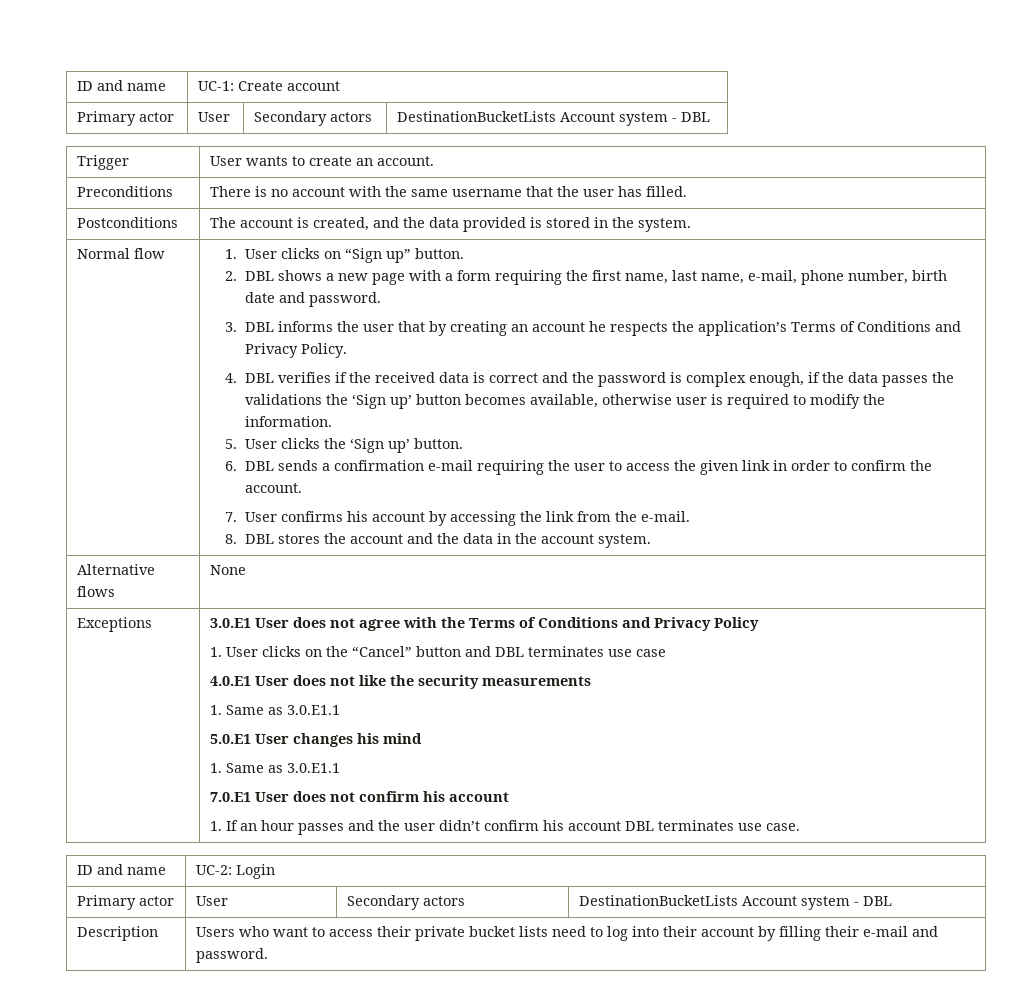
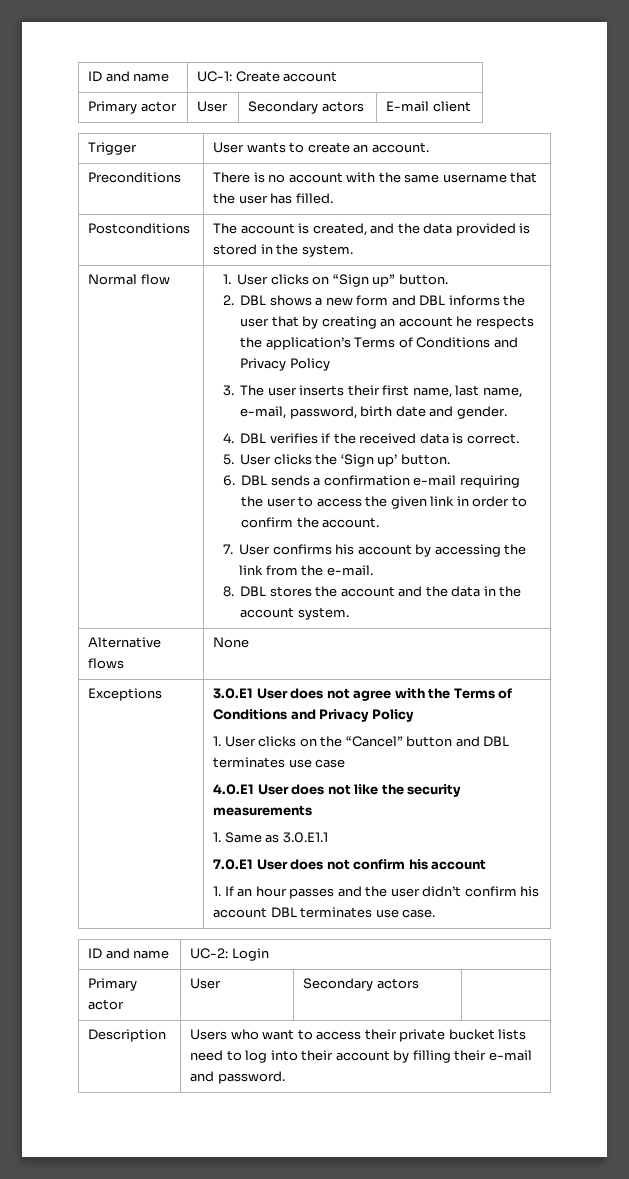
  ID and name | UC-1: Create account
- Primary actor | User | Secondary actors | DestinationBucketLists Account system - DBL
+ Primary actor | User | Secondary actors | E-mail client
- 2. DBL shows a new page with a form requiring the first name, last name, e-mail, phone number, birth date and password.
- 3. DBL informs the user that by creating an account he respects the application’s Terms of Conditions and Privacy Policy.
+ 2. DBL shows a new form and DBL informs the user that by creating an account he respects the application’s Terms of Conditions and Privacy Policy
+ 3. The user inserts their first name, last name, e-mail, password, birth date and gender.
- 4. DBL verifies if the received data is correct and the password is complex enough, if the data passes the validations the ‘Sign up’ button becomes available, otherwise user is required to modify the information.
+ 4. DBL verifies if the received data is correct.
- 5.0.E1 User changes his mind
- 1. Same as 3.0.E1.1
  ID and name | UC-2: Login
- Primary actor | User | Secondary actors | DestinationBucketLists Account system - DBL
+ Primary actor | User | Secondary actors |

